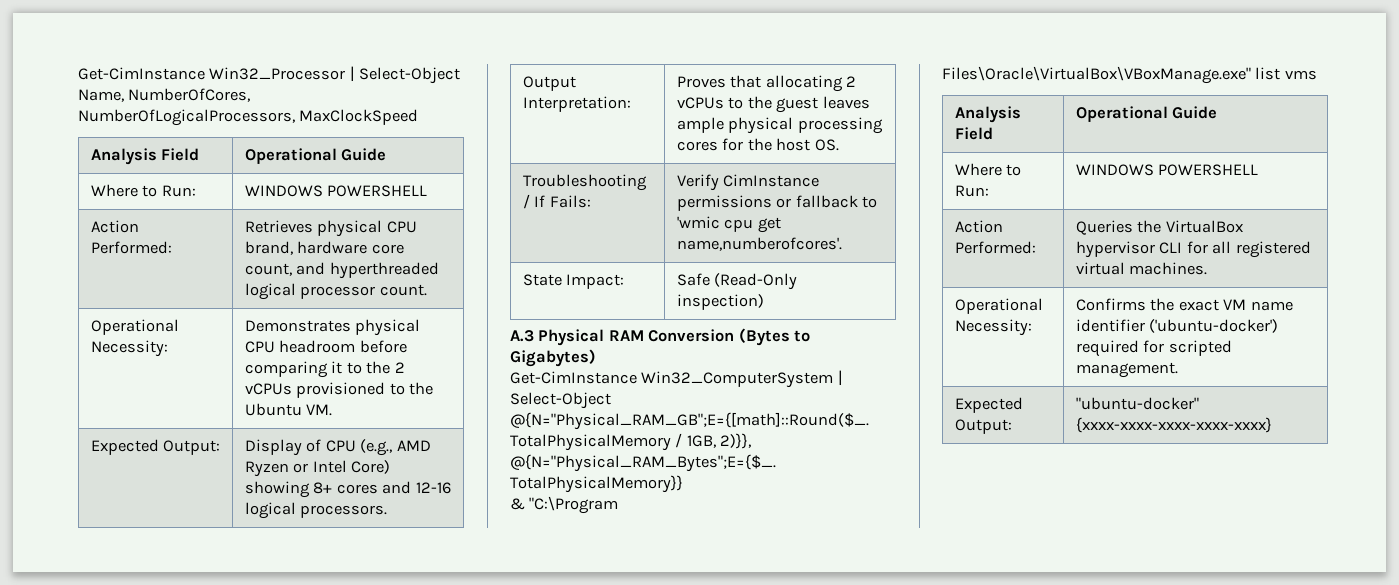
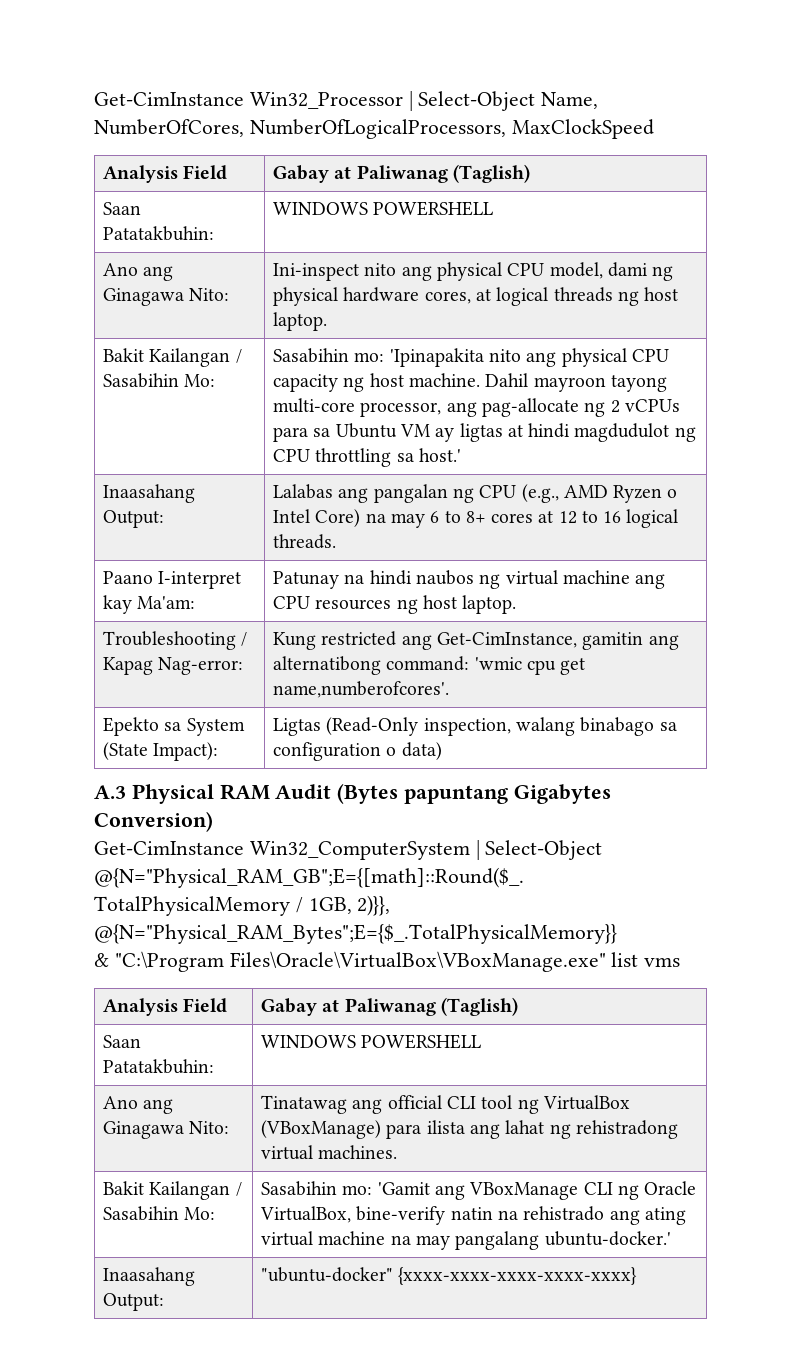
  Get-CimInstance Win32_Processor | Select-Object Name, NumberOfCores, NumberOfLogicalProcessors, MaxClockSpeed
- Analysis Field | Operational Guide
- Where to Run: | WINDOWS POWERSHELL
- Action Performed: | Retrieves physical CPU brand, hardware core count, and hyperthreaded logical processor count.
- Operational Necessity: | Demonstrates physical CPU headroom before comparing it to the 2 vCPUs provisioned to the Ubuntu VM.
- Expected Output: | Display of CPU (e.g., AMD Ryzen or Intel Core) showing 8+ cores and 12-16 logical processors.
- Output Interpretation: | Proves that allocating 2 vCPUs to the guest leaves ample physical processing cores for the host OS.
- Troubleshooting / If Fails: | Verify CimInstance permissions or fallback to 'wmic cpu get name,numberofcores'.
- State Impact: | Safe (Read-Only inspection)
- A.3 Physical RAM Conversion (Bytes to Gigabytes)
+ Analysis Field | Gabay at Paliwanag (Taglish)
+ Saan Patatakbuhin: | WINDOWS POWERSHELL
+ Ano ang Ginagawa Nito: | Ini-inspect nito ang physical CPU model, dami ng physical hardware cores, at logical threads ng host laptop.
+ Bakit Kailangan / Sasabihin Mo: | Sasabihin mo: 'Ipinapakita nito ang physical CPU capacity ng host machine. Dahil mayroon tayong multi-core processor, ang pag-allocate ng 2 vCPUs para sa Ubuntu VM ay ligtas at hindi magdudulot ng CPU throttling sa host.'
+ Inaasahang Output: | Lalabas ang pangalan ng CPU (e.g., AMD Ryzen o Intel Core) na may 6 to 8+ cores at 12 to 16 logical threads.
+ Paano I-interpret kay Ma'am: | Patunay na hindi naubos ng virtual machine ang CPU resources ng host laptop.
+ Troubleshooting / Kapag Nag-error: | Kung restricted ang Get-CimInstance, gamitin ang alternatibong command: 'wmic cpu get name,numberofcores'.
+ Epekto sa System (State Impact): | Ligtas (Read-Only inspection, walang binabago sa configuration o data)
+ A.3 Physical RAM Audit (Bytes papuntang Gigabytes Conversion)
  & "C:\Program Files\Oracle\VirtualBox\VBoxManage.exe" list vms
- Analysis Field | Operational Guide
- Where to Run: | WINDOWS POWERSHELL
- Action Performed: | Queries the VirtualBox hypervisor CLI for all registered virtual machines.
- Operational Necessity: | Confirms the exact VM name identifier ('ubuntu-docker') required for scripted management.
- Expected Output: | "ubuntu-docker" {xxxx-xxxx-xxxx-xxxx-xxxx}
+ Analysis Field | Gabay at Paliwanag (Taglish)
+ Saan Patatakbuhin: | WINDOWS POWERSHELL
+ Ano ang Ginagawa Nito: | Tinatawag ang official CLI tool ng VirtualBox (VBoxManage) para ilista ang lahat ng rehistradong virtual machines.
+ Bakit Kailangan / Sasabihin Mo: | Sasabihin mo: 'Gamit ang VBoxManage CLI ng Oracle VirtualBox, bine-verify natin na rehistrado ang ating virtual machine na may pangalang ubuntu-docker.'
+ Inaasahang Output: | "ubuntu-docker" {xxxx-xxxx-xxxx-xxxx-xxxx}

